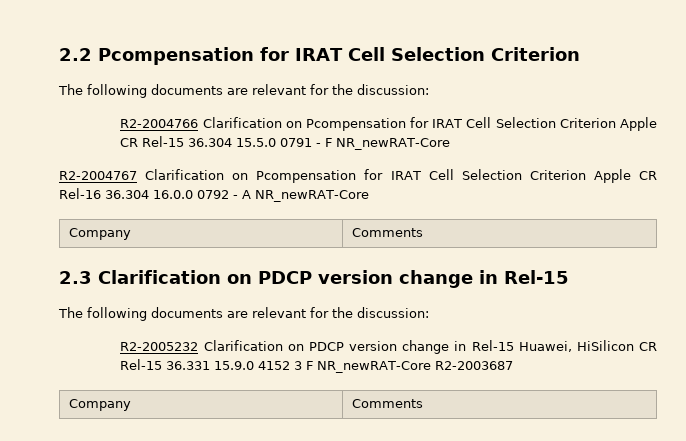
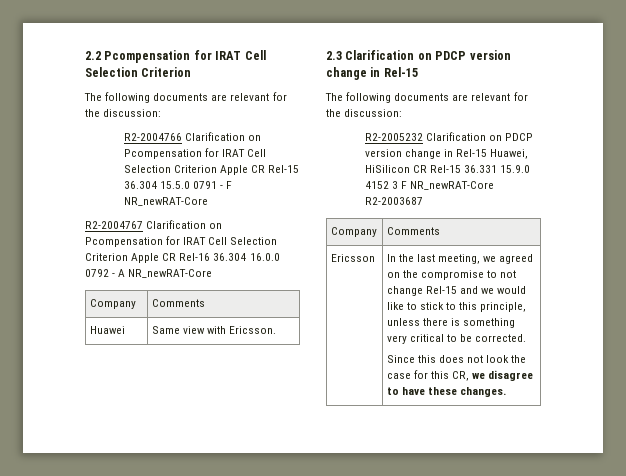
+ Huawei | Same view with Ericsson.
+ Ericsson | In the last meeting, we agreed on the compromise to not change Rel-15 and we would like to stick to this principle, unless there is something very critical to be corrected.
+ Since this does not look the case for this CR, we disagree to have these changes.

